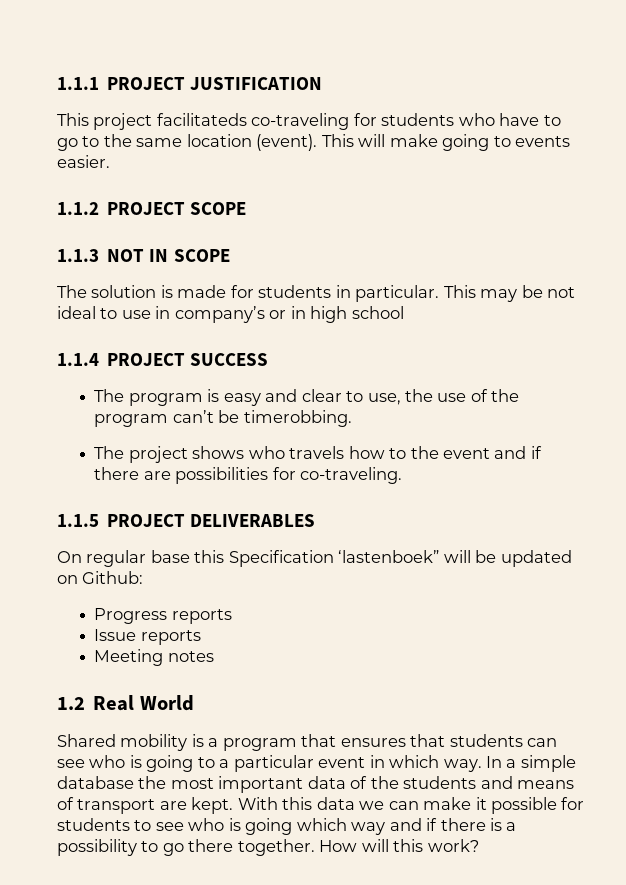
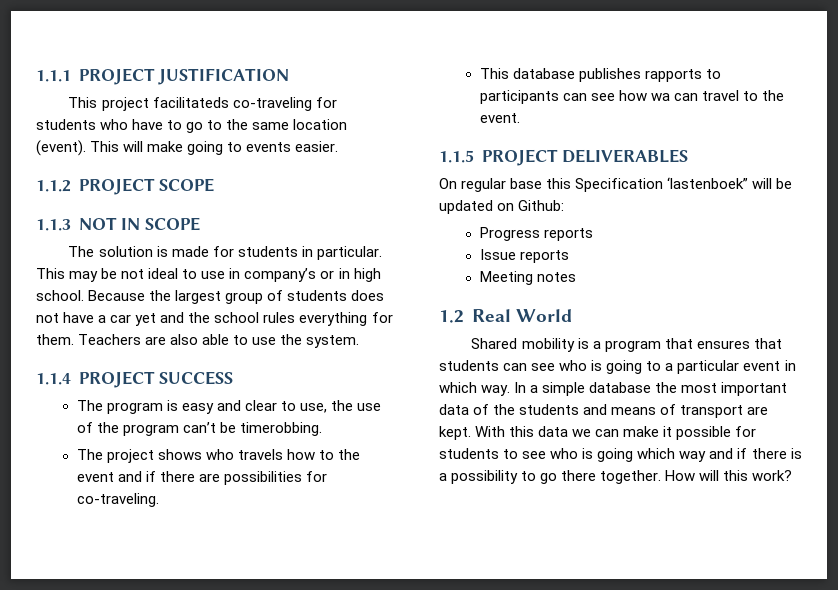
- This may be not ideal to use in company’s or in high school
+ This may be not ideal to use in company’s or in high school. Because the largest group of students does not have a car yet and the school rules everything for them. Teachers are also able to use the system.
+ This database publishes rapports to participants can see how wa can travel to the event.

